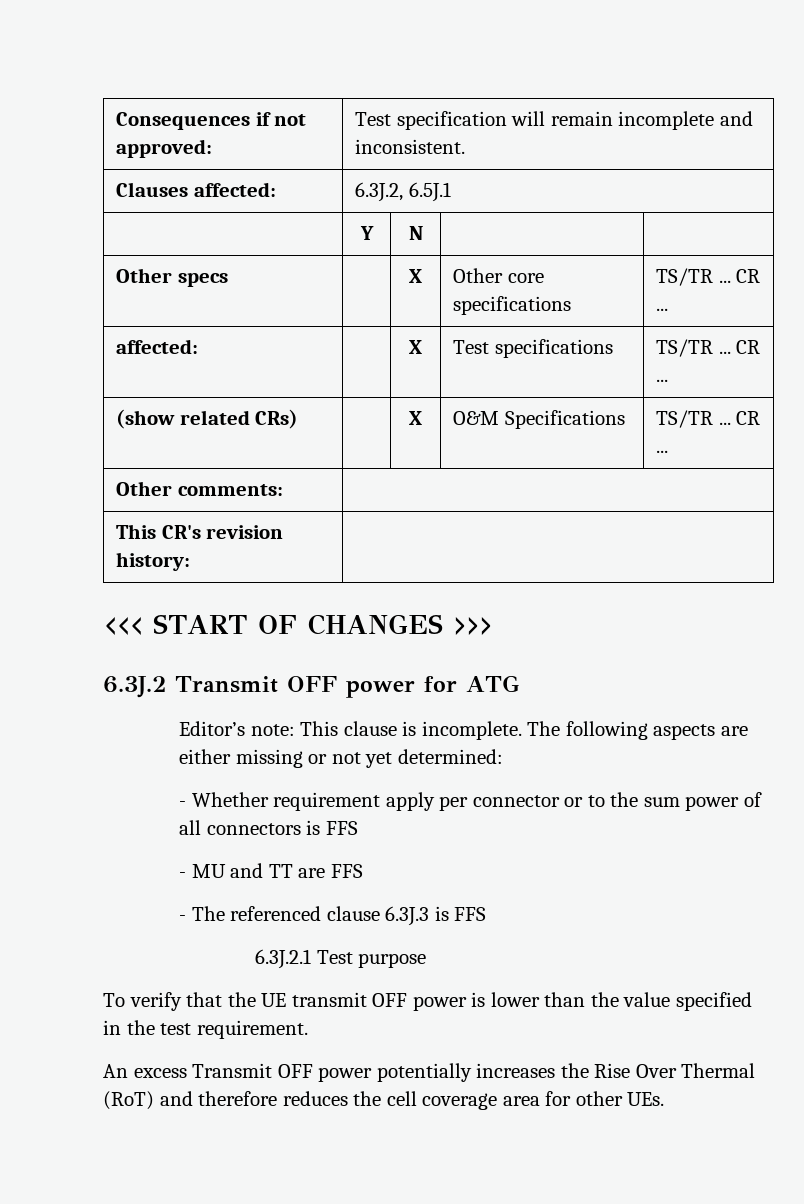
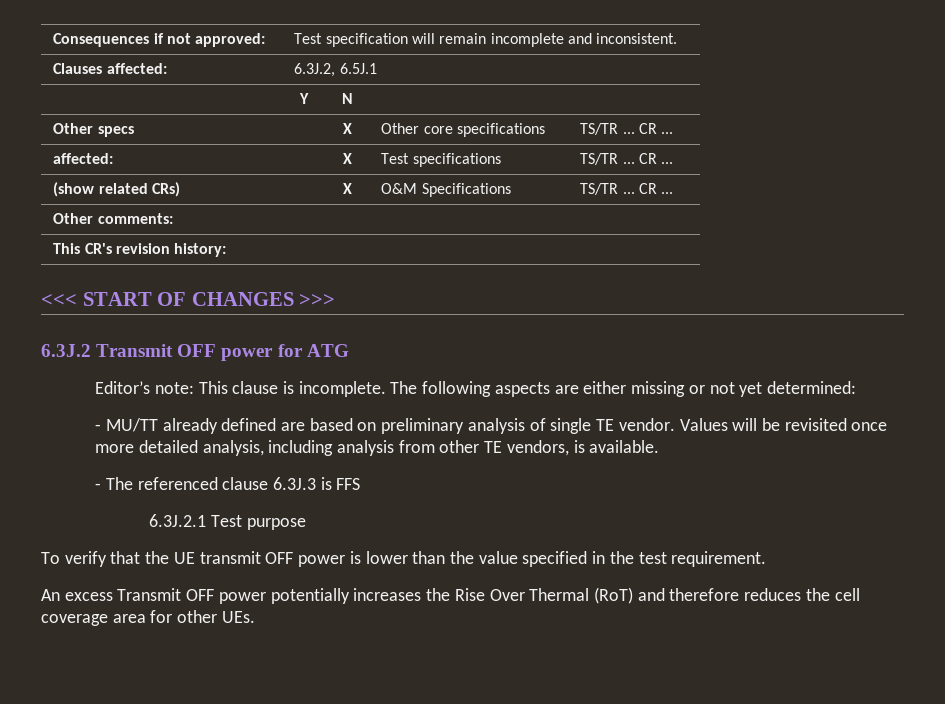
- - Whether requirement apply per connector or to the sum power of all connectors is FFS
- - MU and TT are FFS
+ - MU/TT already defined are based on preliminary analysis of single TE vendor. Values will be revisited once more detailed analysis, including analysis from other TE vendors, is available.

